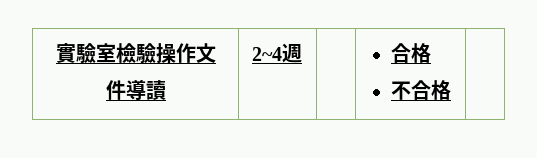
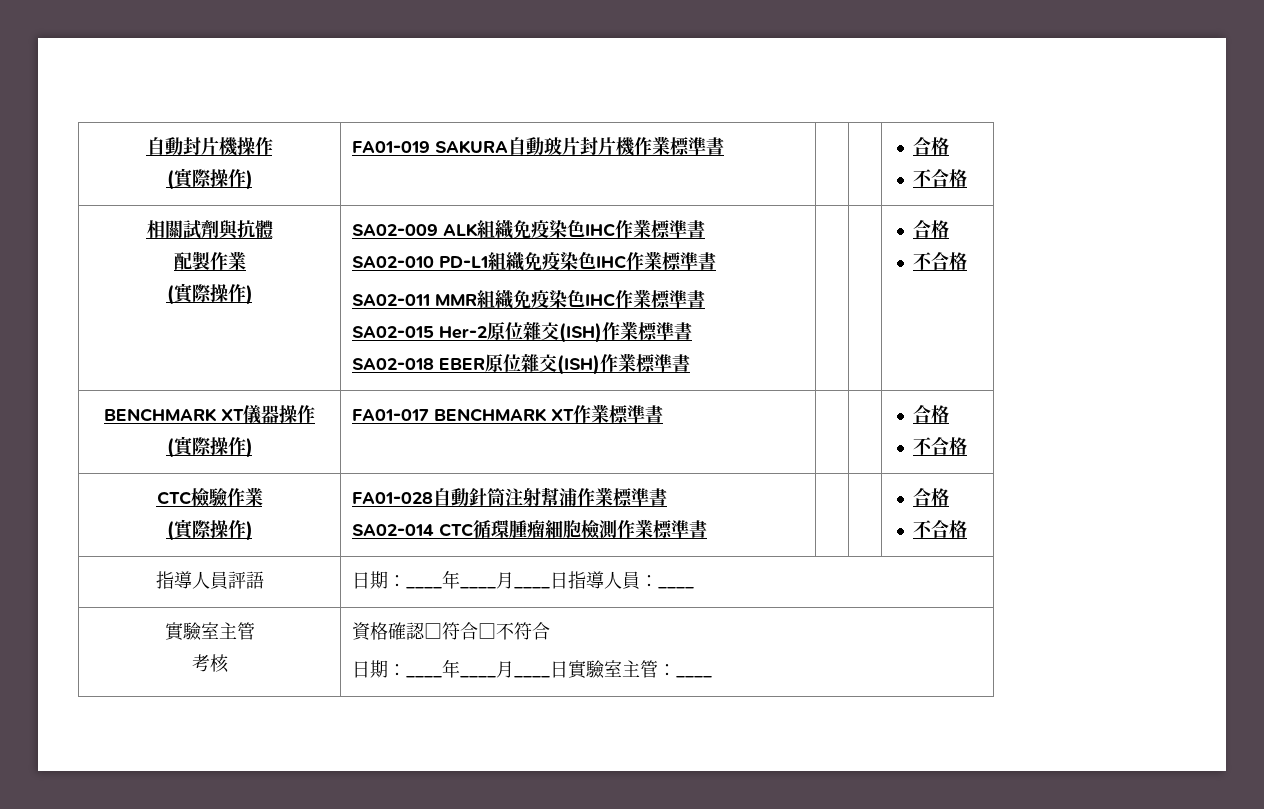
- 實驗室檢驗操作文件導讀 | 2~4週 | | 合格
- 不合格 |
+ 自動封片機操作
+ (實際操作) | FA01-019 SAKURA自動玻片封片機作業標準書 | | | 合格
+ 不合格
+ 相關試劑與抗體
+ 配製作業
+ (實際操作) | SA02-009 ALK組織免疫染色IHC作業標準書
+ SA02-010 PD-L1組織免疫染色IHC作業標準書
+ SA02-011 MMR組織免疫染色IHC作業標準書
+ SA02-015 Her-2原位雜交(ISH)作業標準書
+ SA02-018 EBER原位雜交(ISH)作業標準書 | | | 合格
+ 不合格
+ BENCHMARK XT儀器操作
+ (實際操作) | FA01-017 BENCHMARK XT作業標準書 | | | 合格
+ 不合格
+ CTC檢驗作業
+ (實際操作) | FA01-028自動針筒注射幫浦作業標準書
+ SA02-014 CTC循環腫瘤細胞檢測作業標準書 | | | 合格
+ 不合格
+ 指導人員評語 | 日期：____年____月____日指導人員：____
+ 實驗室主管
+ 考核 | 資格確認□符合□不符合
+ 日期：____年____月____日實驗室主管：____

